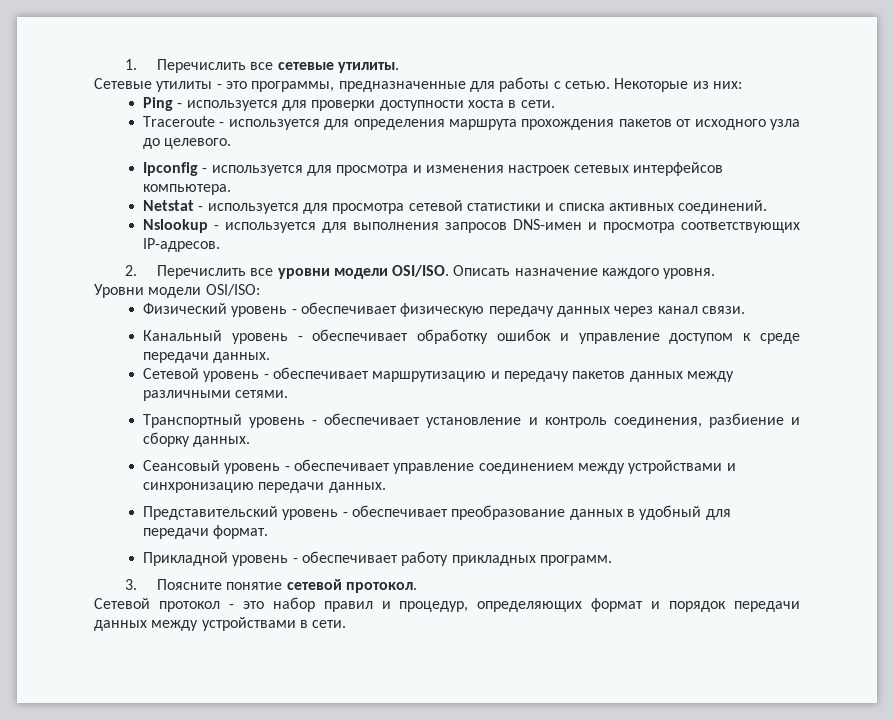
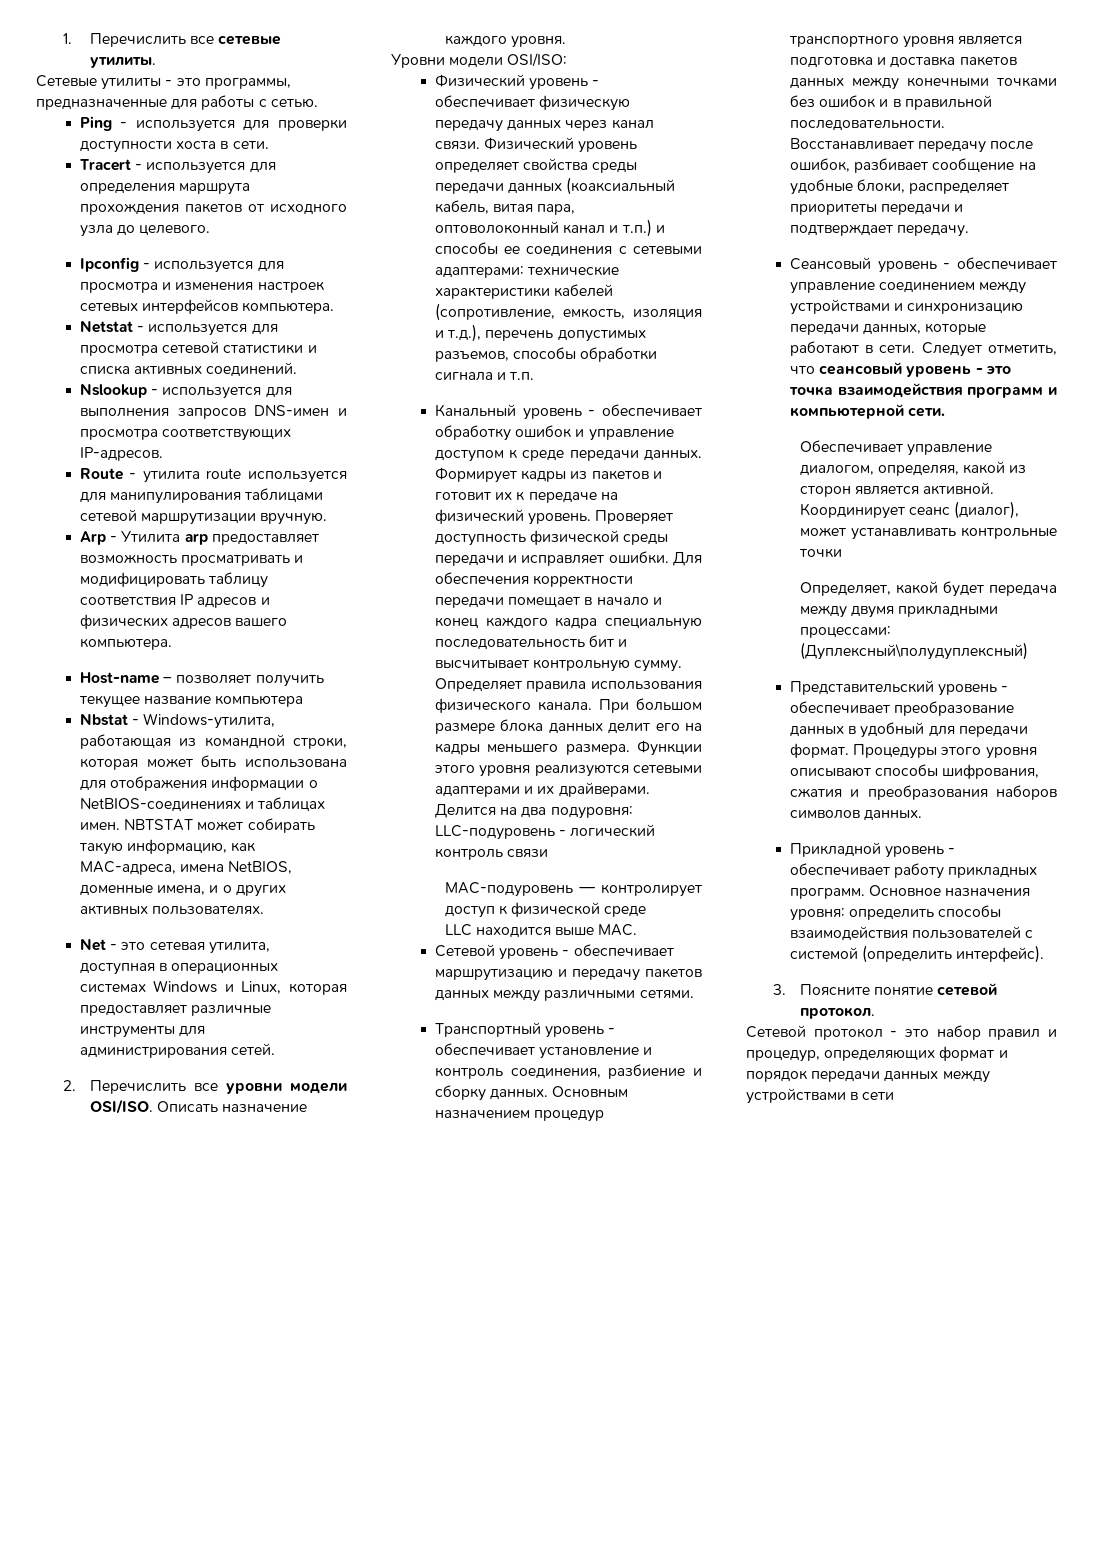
- Некоторые из них:
- Traceroute - используется для определения маршрута прохождения пакетов от исходного узла до целевого.
+ Tracert - используется для определения маршрута прохождения пакетов от исходного узла до целевого.
+ Route - утилита route используется для манипулирования таблицами сетевой маршрутизации вручную.
+ Arp - Утилита arp предоставляет возможность просматривать и модифицировать таблицу соответствия IP адресов и физических адресов вашего компьютера.
+ Host-name – позволяет получить текущее название компьютера
+ Nbstat - Windows-утилита, работающая из командной строки, которая может быть использована для отображения информации о NetBIOS-соединениях и таблицах имен. NBTSTAT может собирать такую информацию, как MAC-адреса, имена NetBIOS, доменные имена, и о других активных пользователях.
+ Net - это сетевая утилита, доступная в операционных системах Windows и Linux, которая предоставляет различные инструменты для администрирования сетей.
+ Физический уровень определяет свойства среды передачи данных (коаксиальный кабель, витая пара, оптоволоконный канал и т.п.) и способы ее соединения с сетевыми адаптерами: технические характеристики кабелей (сопротивление, емкость, изоляция и т.д.), перечень допустимых разъемов, способы обработки сигнала и т.п.
+ Формирует кадры из пакетов и готовит их к передаче на физический уровень. Проверяет доступность физической среды передачи и исправляет ошибки. Для обеспечения корректности передачи помещает в начало и конец каждого кадра специальную последовательность бит и высчитывает контрольную сумму. Определяет правила использования физического канала. При большом размере блока данных делит его на кадры меньшего размера. Функции этого уровня реализуются сетевыми адаптерами и их драйверами. Делится на два подуровня: LLC-подуровень - логический контроль связи
+ MAC-подуровень — контролирует доступ к физической среде
+ LLC находится выше MAC.
+ Основным назначением процедур транспортного уровня является подготовка и доставка пакетов данных между конечными точками без ошибок и в правильной последовательности. Восстанавливает передачу после ошибок, разбивает сообщение на удобные блоки, распределяет приоритеты передачи и подтверждает передачу.
- Сеансовый уровень - обеспечивает управление соединением между устройствами и синхронизацию передачи данных.
+ Сеансовый уровень - обеспечивает управление соединением между устройствами и синхронизацию передачи данных, которые работают в сети. Следует отметить, что сеансовый уровень - это точка взаимодействия программ и компьютерной сети.
+ Обеспечивает управление диалогом, определяя, какой из сторон является активной. Координирует сеанс (диалог), может устанавливать контрольные точки
+ Определяет, какой будет передача между двумя прикладными процессами: (Дуплексный\полудуплексный)
+ Процедуры этого уровня описывают способы шифрования, сжатия и преобразования наборов символов данных.
+ Основное назначения уровня: определить способы взаимодействия пользователей с системой (определить интерфейс).
- Сетевой протокол - это набор правил и процедур, определяющих формат и порядок передачи данных между устройствами в сети.
+ Сетевой протокол - это набор правил и процедур, определяющих формат и порядок передачи данных между устройствами в сети

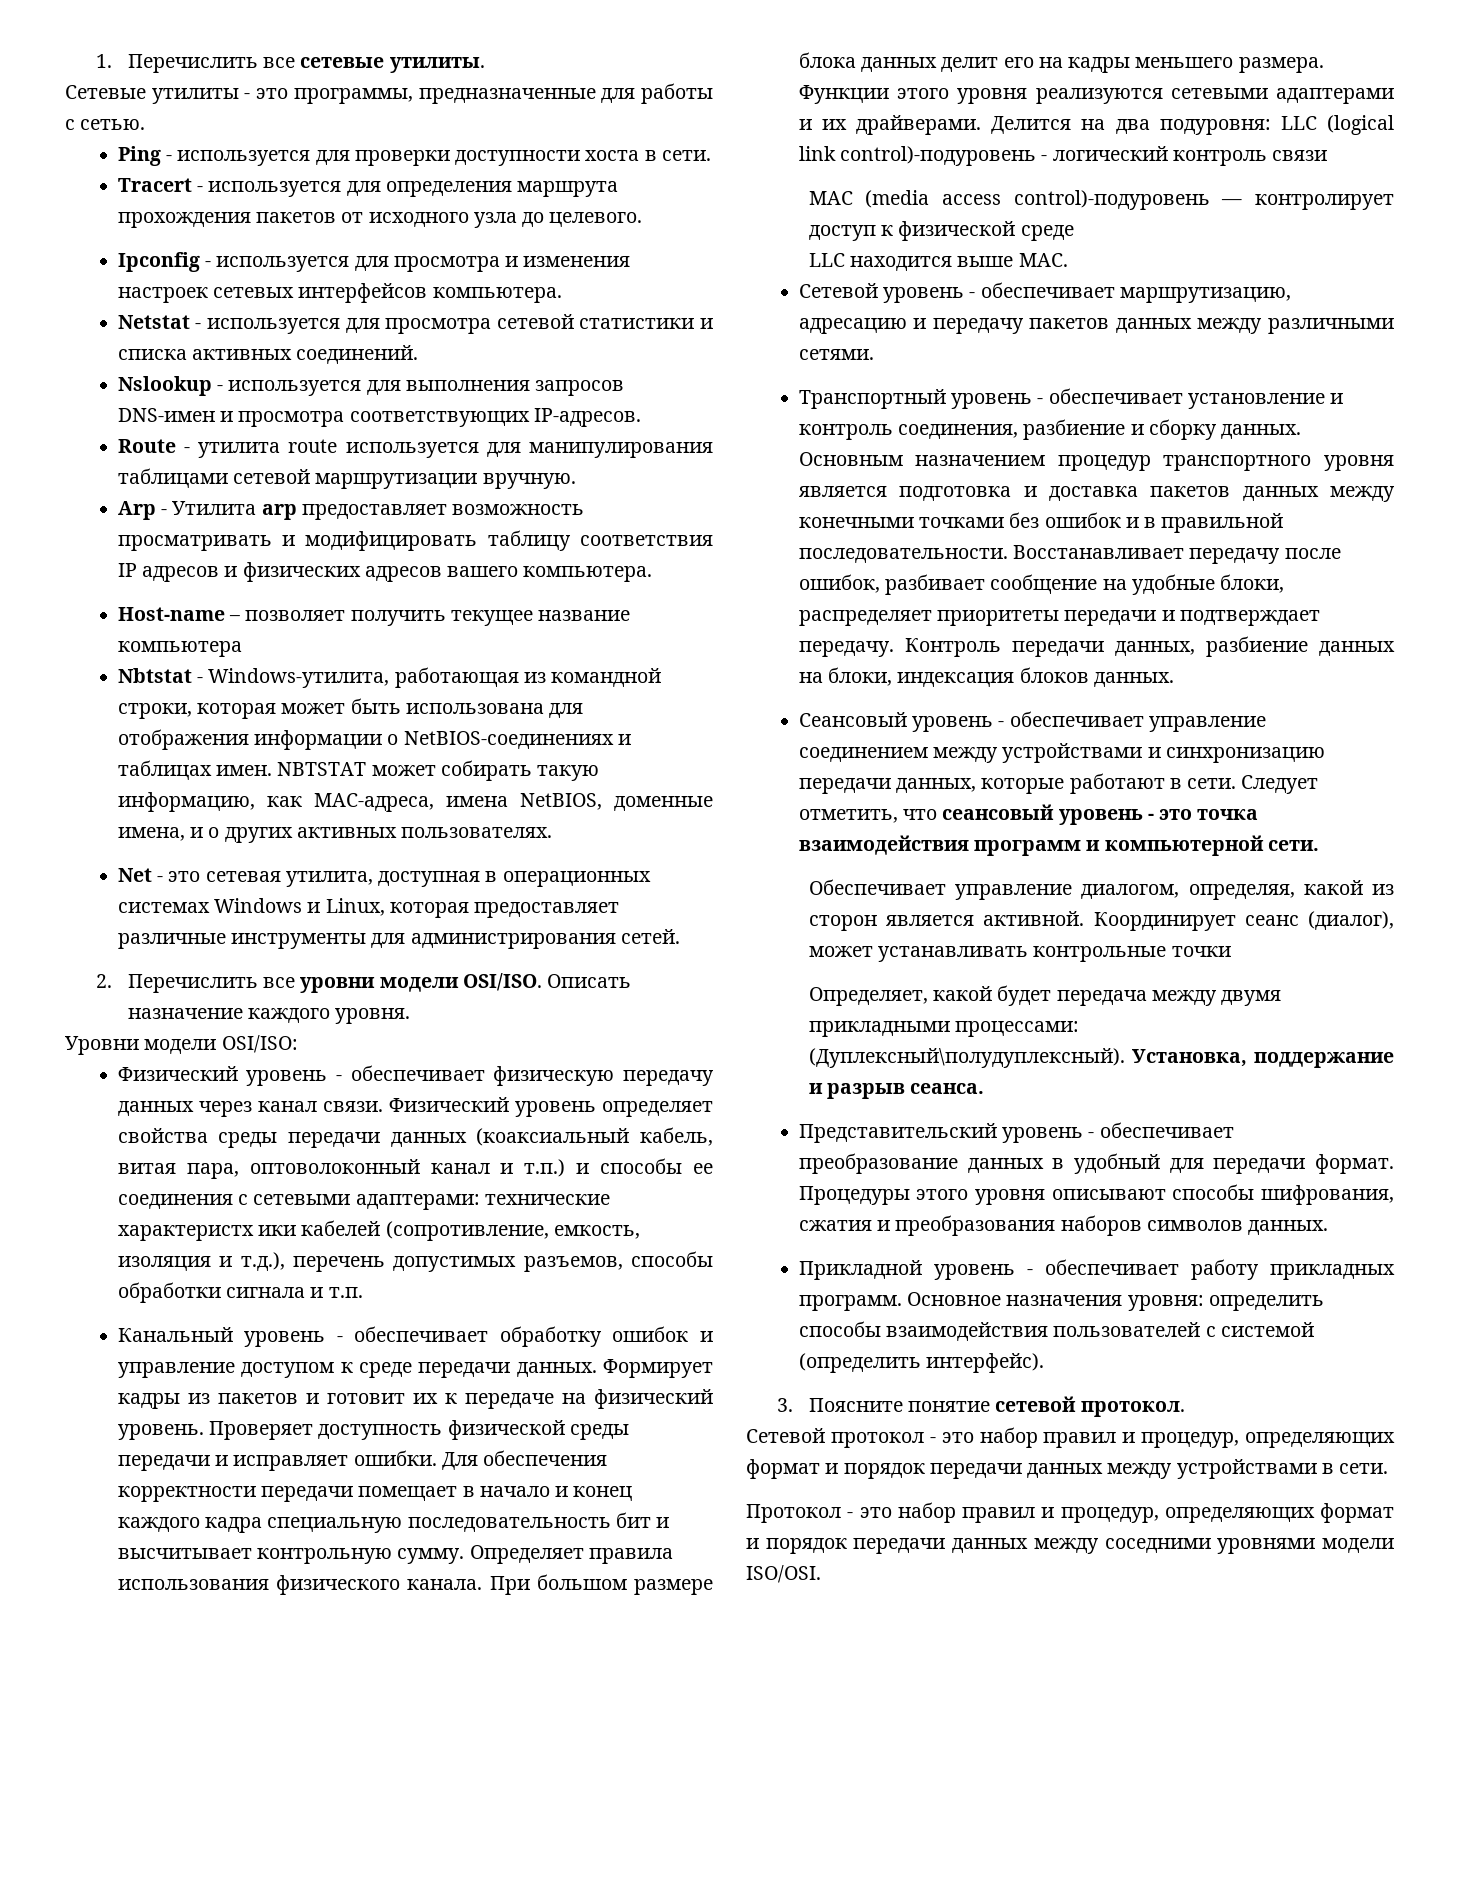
- Nbstat - Windows-утилита, работающая из командной строки, которая может быть использована для отображения информации о NetBIOS-соединениях и таблицах имен.
+ Nbtstat - Windows-утилита, работающая из командной строки, которая может быть использована для отображения информации о NetBIOS-соединениях и таблицах имен.
- Физический уровень определяет свойства среды передачи данных (коаксиальный кабель, витая пара, оптоволоконный канал и т.п.) и способы ее соединения с сетевыми адаптерами: технические характеристики кабелей (сопротивление, емкость, изоляция и т.д.), перечень допустимых разъемов, способы обработки сигнала и т.п.
+ Физический уровень определяет свойства среды передачи данных (коаксиальный кабель, витая пара, оптоволоконный канал и т.п.) и способы ее соединения с сетевыми адаптерами: технические характеристx ики кабелей (сопротивление, емкость, изоляция и т.д.), перечень допустимых разъемов, способы обработки сигнала и т.п.
- Делится на два подуровня: LLC-подуровень - логический контроль связи
+ Делится на два подуровня: LLC (logical link control)-подуровень - логический контроль связи
- MAC-подуровень — контролирует доступ к физической среде
+ MAC (media access control)-подуровень — контролирует доступ к физической среде
- Сетевой уровень - обеспечивает маршрутизацию и передачу пакетов данных между различными сетями.
+ Сетевой уровень - обеспечивает маршрутизацию, адресацию и передачу пакетов данных между различными сетями.
+ Контроль передачи данных, разбиение данных на блоки, индексация блоков данных.
- Определяет, какой будет передача между двумя прикладными процессами: (Дуплексный\полудуплексный)
+ Определяет, какой будет передача между двумя прикладными процессами: (Дуплексный\полудуплексный). Установка, поддержание и разрыв сеанса.
- Сетевой протокол - это набор правил и процедур, определяющих формат и порядок передачи данных между устройствами в сети
+ Сетевой протокол - это набор правил и процедур, определяющих формат и порядок передачи данных между устройствами в сети.
+ Протокол - это набор правил и процедур, определяющих формат и порядок передачи данных между соседними уровнями модели ISO/OSI.

